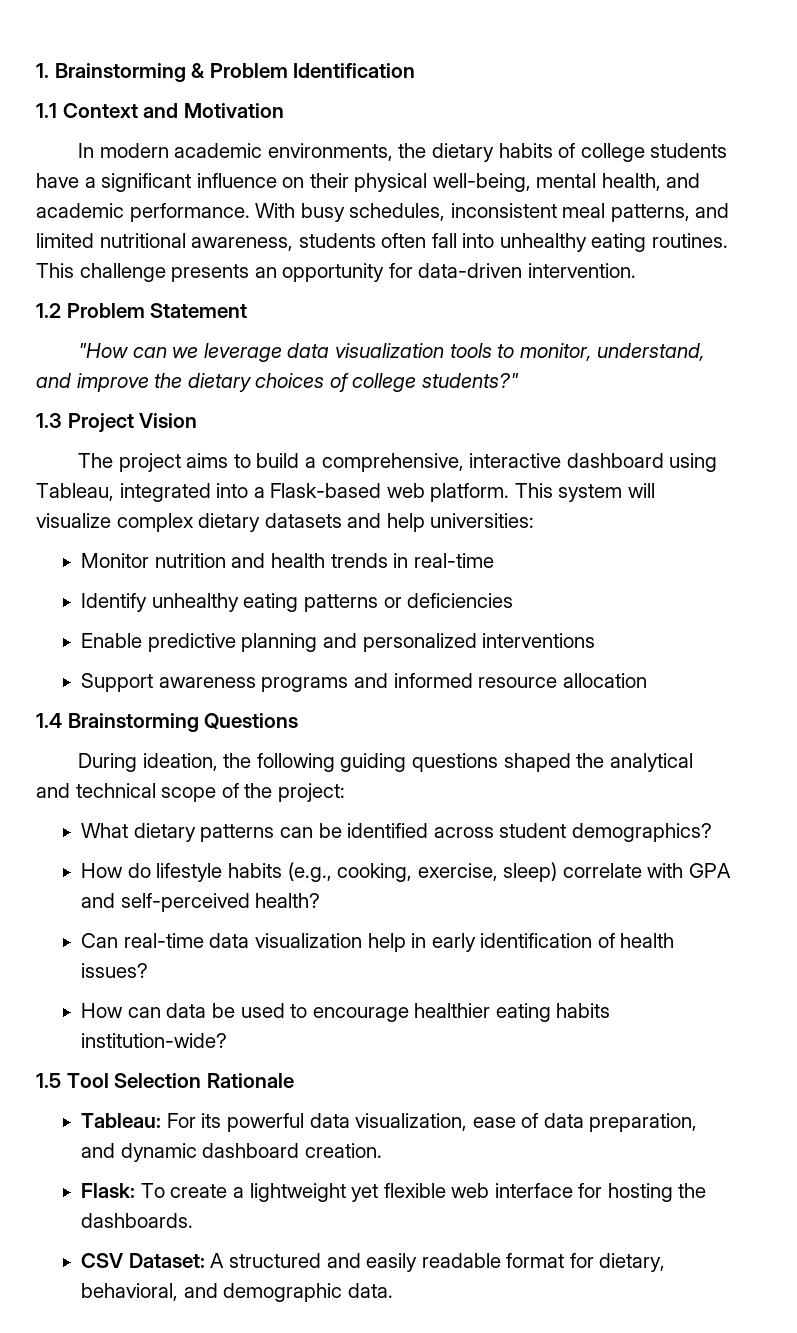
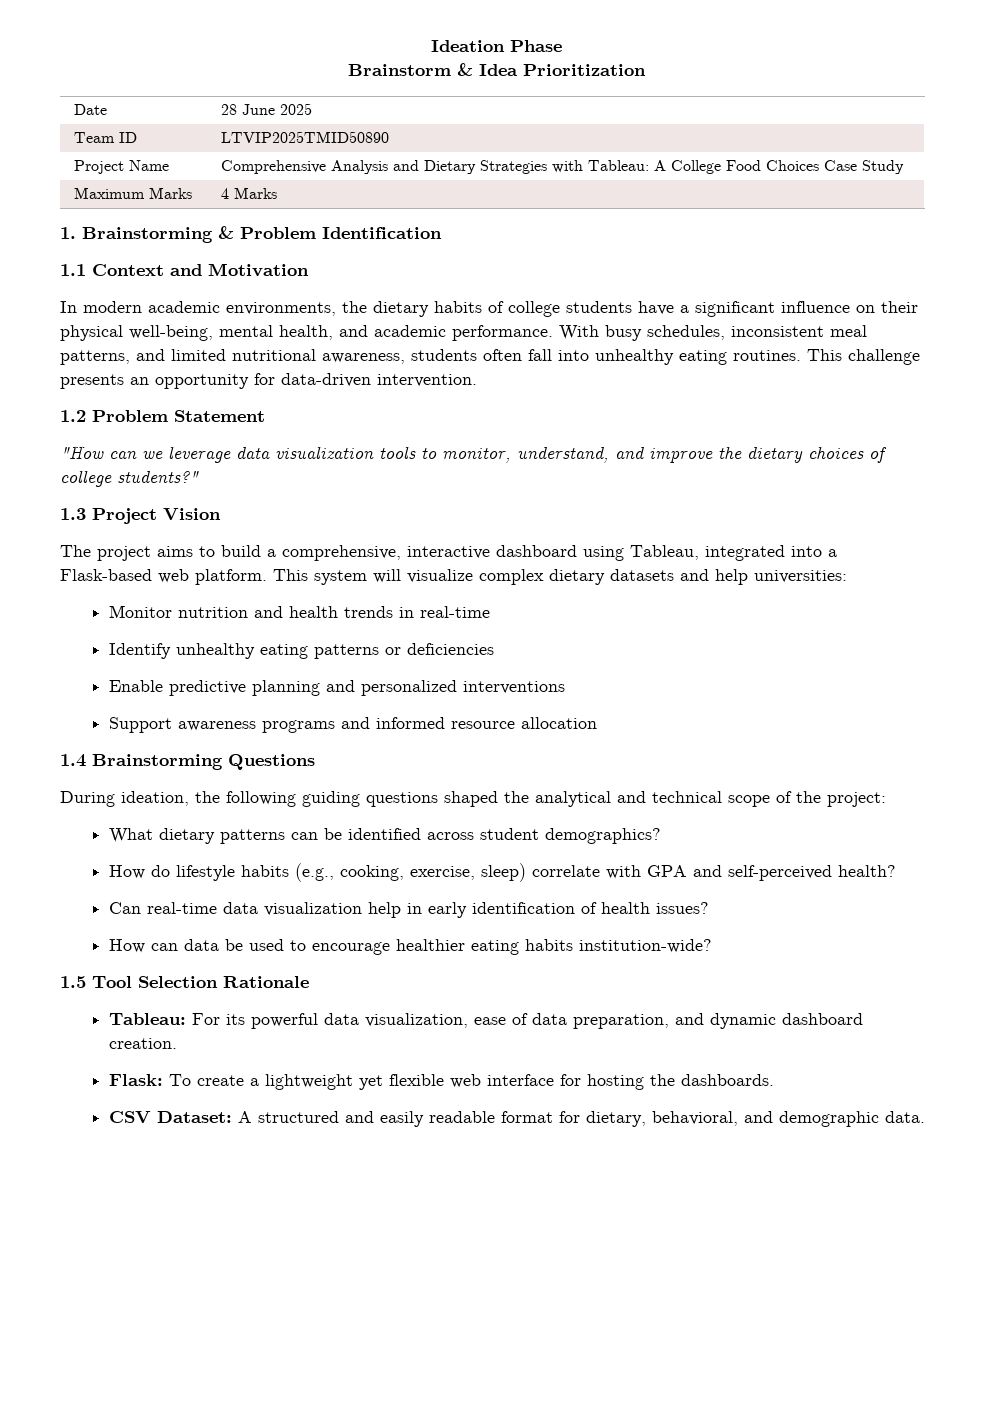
+ Ideation Phase
+ Brainstorm & Idea Prioritization
+ Date | 28 June 2025
+ Team ID | LTVIP2025TMID50890
+ Project Name | Comprehensive Analysis and Dietary Strategies with Tableau: A College Food Choices Case Study
+ Maximum Marks | 4 Marks

